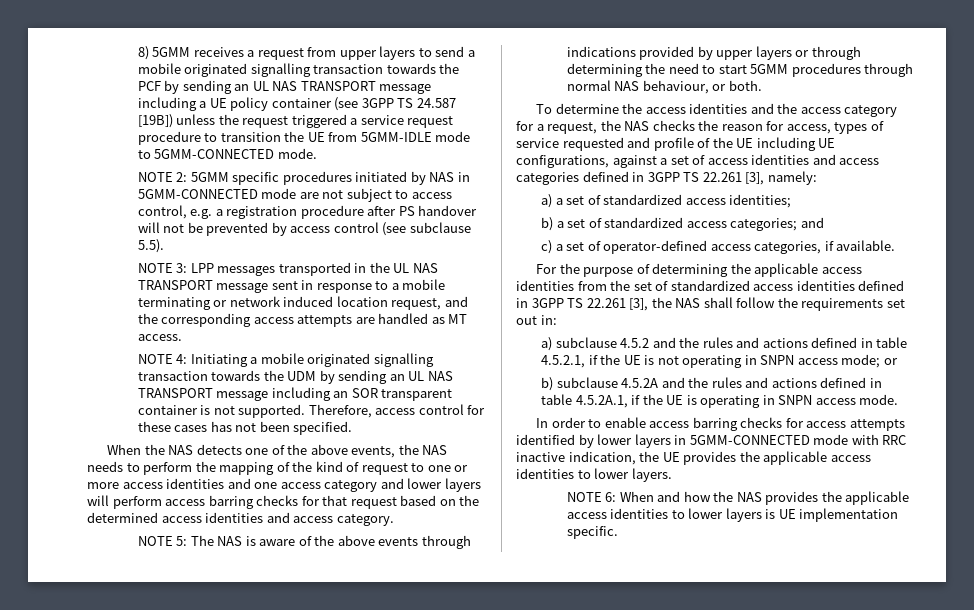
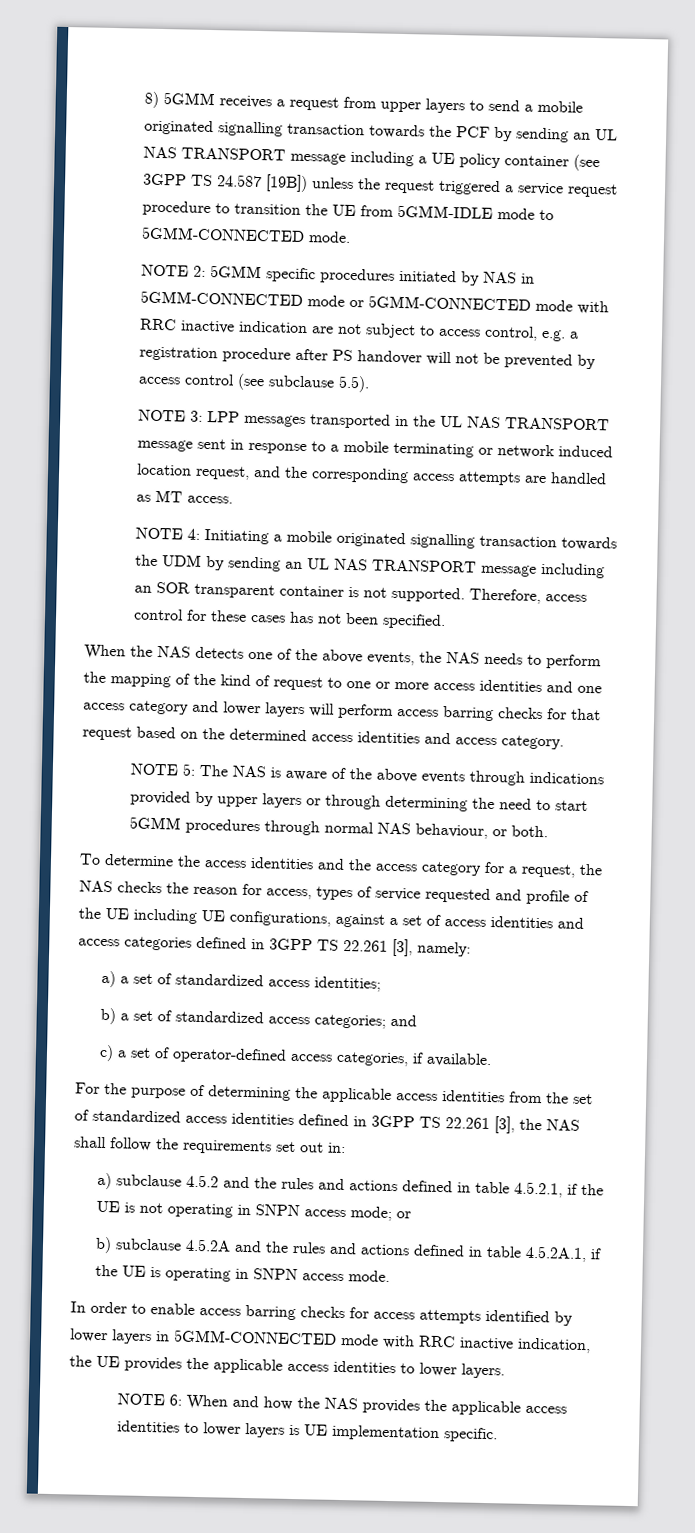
- NOTE 2: 5GMM specific procedures initiated by NAS in 5GMM-CONNECTED mode are not subject to access control, e.g. a registration procedure after PS handover will not be prevented by access control (see subclause 5.5).
+ NOTE 2: 5GMM specific procedures initiated by NAS in 5GMM-CONNECTED mode or 5GMM-CONNECTED mode with RRC inactive indication are not subject to access control, e.g. a registration procedure after PS handover will not be prevented by access control (see subclause 5.5).

